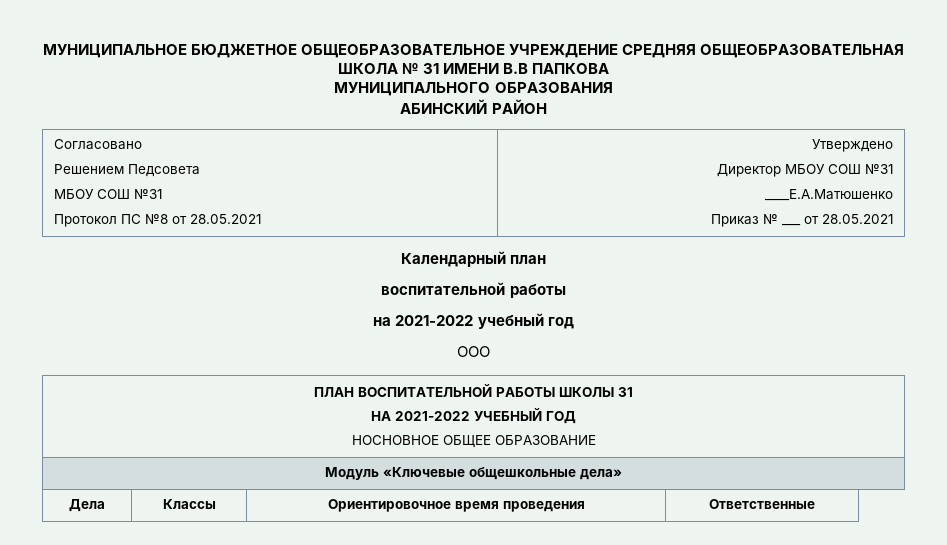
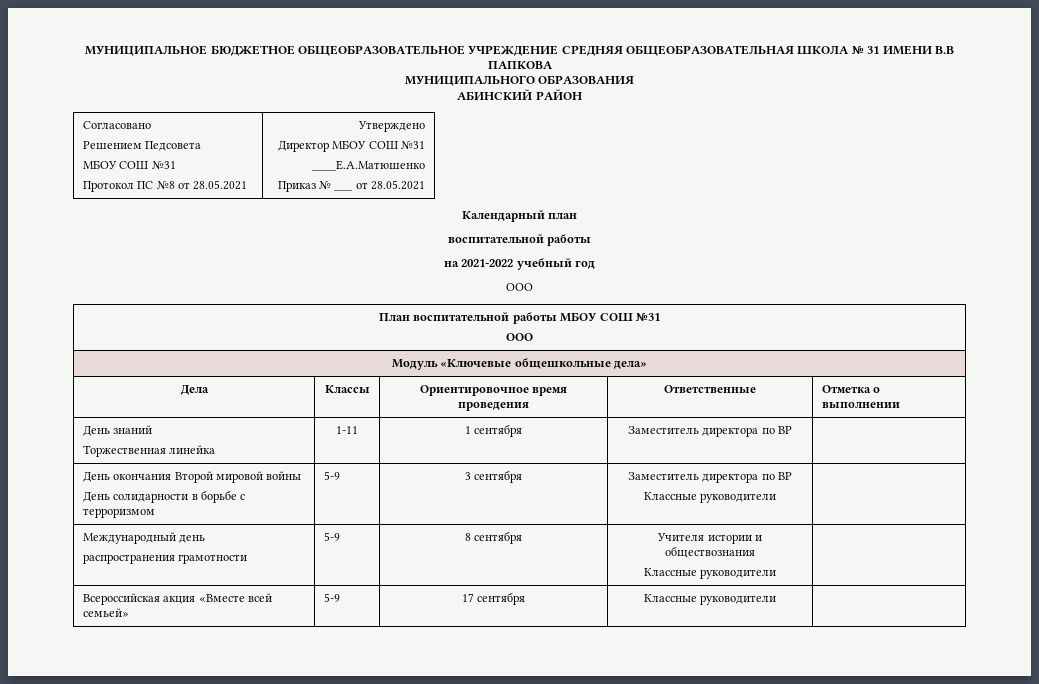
- ПЛАН ВОСПИТАТЕЛЬНОЙ РАБОТЫ ШКОЛЫ 31
- НА 2021-2022 УЧЕБНЫЙ ГОД
- НОСНОВНОЕ ОБЩЕЕ ОБРАЗОВАНИЕ
+ План воспитательной работы МБОУ СОШ №31
+ ООО
- Дела | Классы | Ориентировочное время проведения | Ответственные
+ Дела | Классы | Ориентировочное время проведения | Ответственные | Отметка о выполнении
+ День знаний
+ Торжественная линейка | 1-11 | 1 сентября | Заместитель директора по ВР |
+ День окончания Второй мировой войны
+ День солидарности в борьбе с терроризмом | 5-9 | 3 сентября | Заместитель директора по ВР
+ Классные руководители |
+ Международный день
+ распространения грамотности | 5-9 | 8 сентября | Учителя истории и обществознания
+ Классные руководители |
+ Всероссийская акция «Вместе всей семьей» | 5-9 | 17 сентября | Классные руководители |

